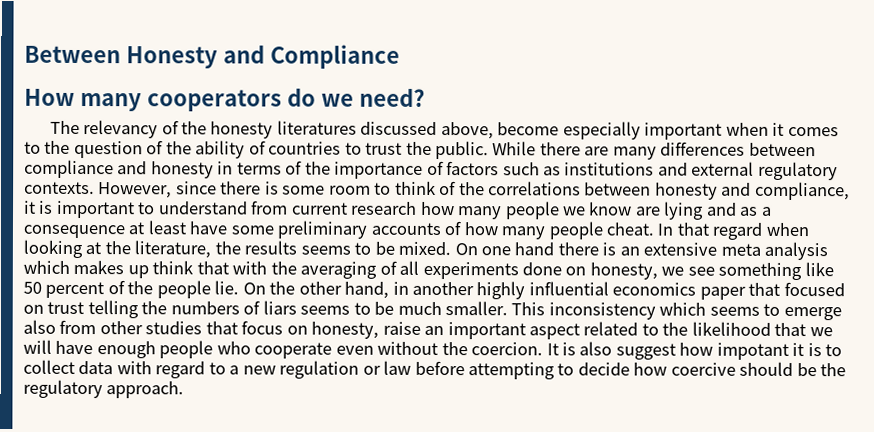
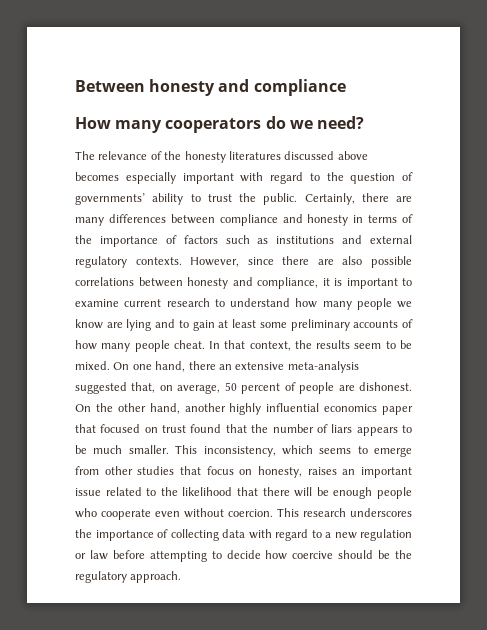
- Between Honesty and Compliance
+ Between honesty and compliance
- The relevancy of the honesty literatures discussed above, become especially important when it comes to the question of the ability of countries to trust the public.
+ The relevance of the honesty literatures discussed above becomes especially important with regard to the question of governments’ ability to trust the public.
- While there are many differences between compliance and honesty in terms of the importance of factors such as institutions and external regulatory contexts.
+ Certainly, there are many differences between compliance and honesty in terms of the importance of factors such as institutions and external regulatory contexts.
- However, since there is some room to think of the correlations between honesty and compliance, it is important to understand from current research how many people we know are lying and as a consequence at least have some preliminary accounts of how many people cheat.
+ However, since there are also possible correlations between honesty and compliance, it is important to examine current research to understand how many people we know are lying and to gain at least some preliminary accounts of how many people cheat.
- In that regard when looking at the literature, the results seems to be mixed.
+ In that context, the results seem to be mixed.
- On one hand there is an extensive meta analysis which makes up think that with the averaging of all experiments done on honesty, we see something like 50 percent of the people lie.
+ On one hand, there an extensive meta-analysis suggested that, on average, 50 percent of people are dishonest.
- On the other hand, in another highly influential economics paper that focused on trust telling the numbers of liars seems to be much smaller.
+ On the other hand, another highly influential economics paper that focused on trust found that the number of liars appears to be much smaller.
- This inconsistency which seems to emerge also from other studies that focus on honesty, raise an important aspect related to the likelihood that we will have enough people who cooperate even without the coercion. It is also suggest how impotant it is to collect data with regard to a new regulation or law before attempting to decide how coercive should be the regulatory approach.
+ This inconsistency, which seems to emerge from other studies that focus on honesty, raises an important issue related to the likelihood that there will be enough people who cooperate even without coercion. This research underscores the importance of collecting data with regard to a new regulation or law before attempting to decide how coercive should be the regulatory approach.

